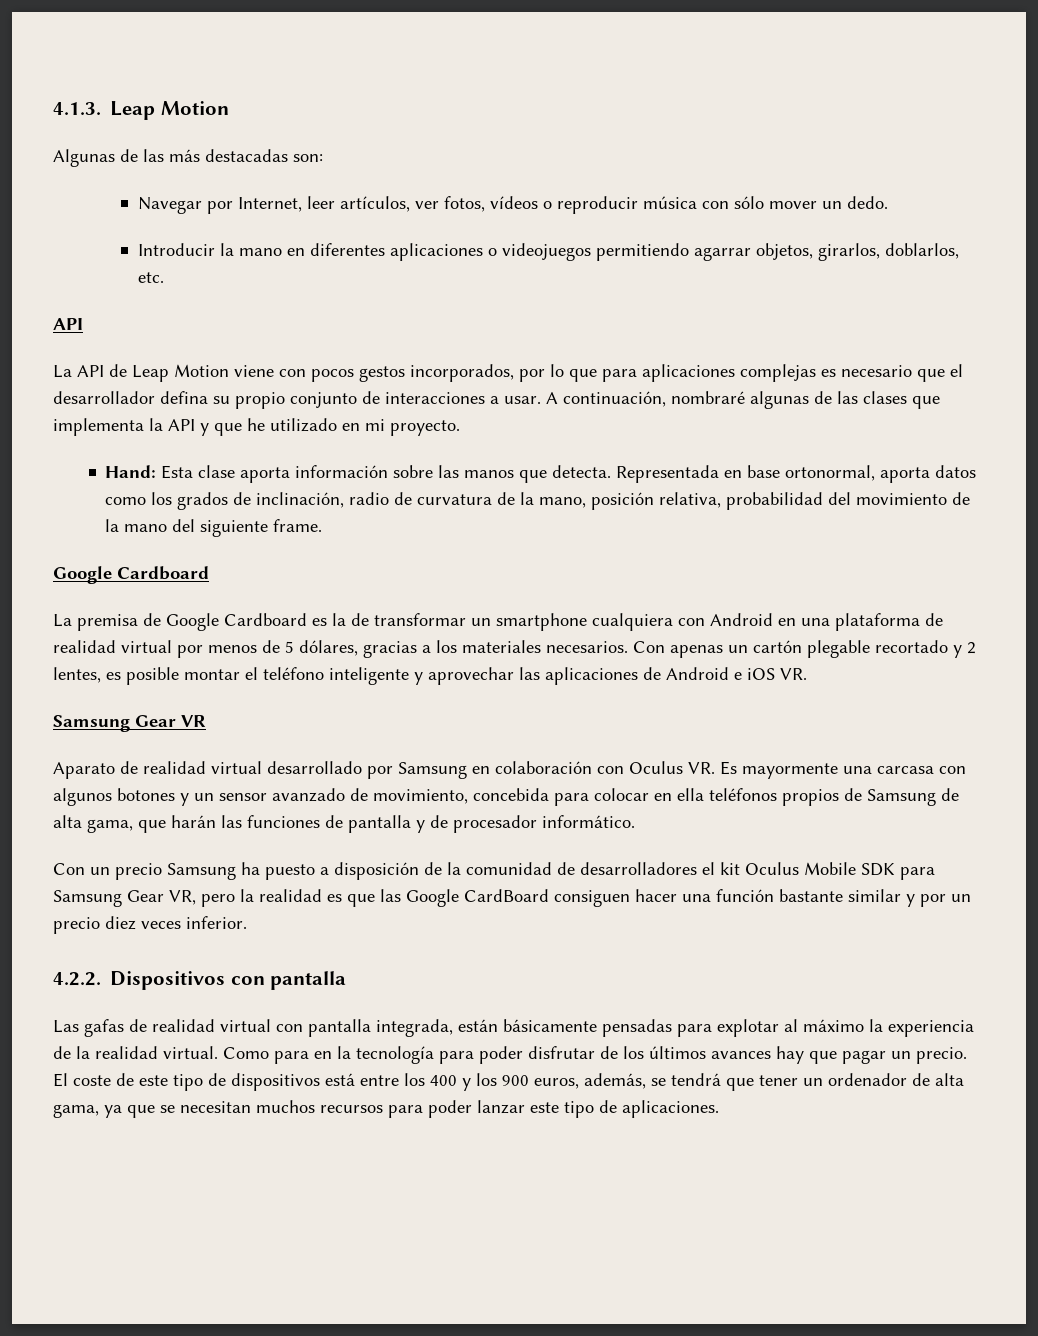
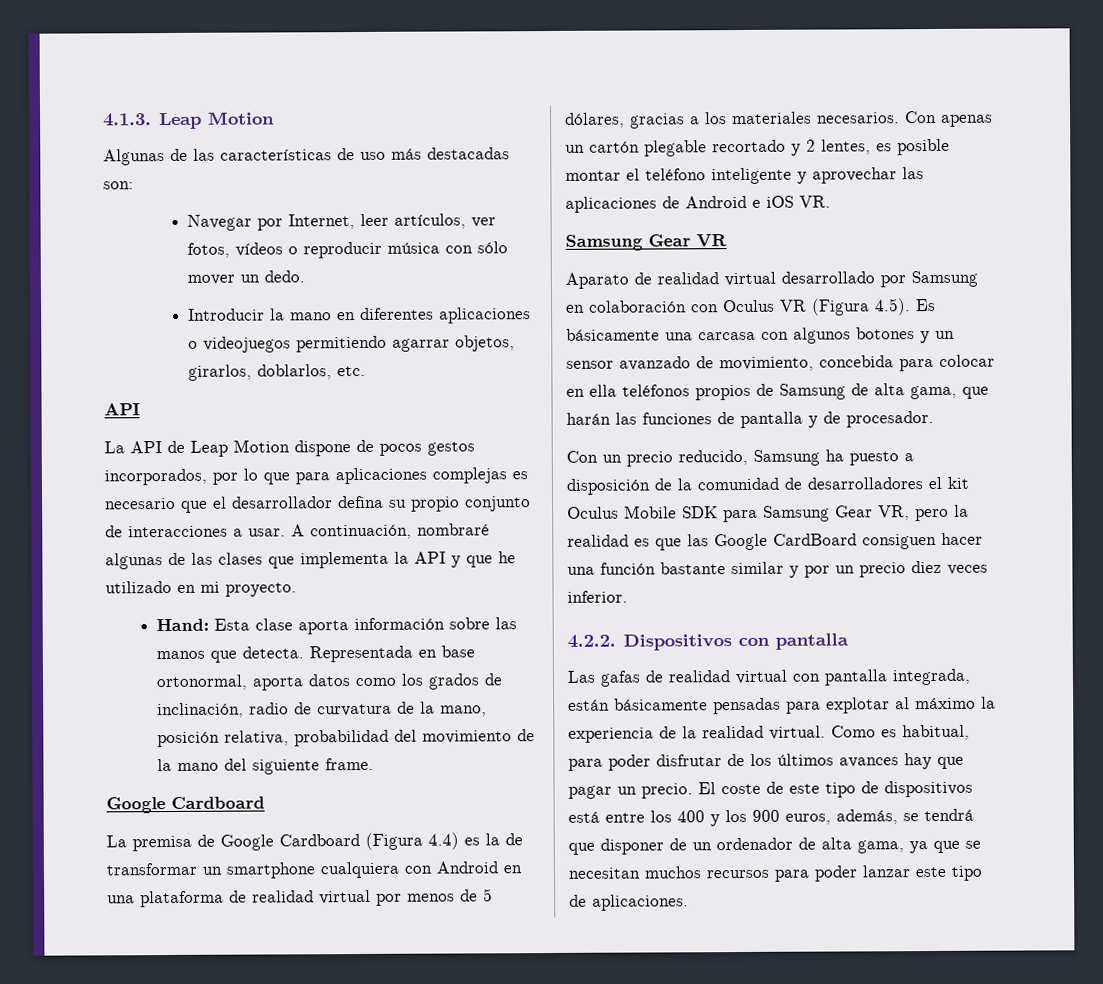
- Algunas de las más destacadas son:
+ Algunas de las características de uso más destacadas son:
- La API de Leap Motion viene con pocos gestos incorporados, por lo que para aplicaciones complejas es necesario que el desarrollador defina su propio conjunto de interacciones a usar.
+ La API de Leap Motion dispone de pocos gestos incorporados, por lo que para aplicaciones complejas es necesario que el desarrollador defina su propio conjunto de interacciones a usar.
- La premisa de Google Cardboard es la de transformar un smartphone cualquiera con Android en una plataforma de realidad virtual por menos de 5 dólares, gracias a los materiales necesarios.
+ La premisa de Google Cardboard (Figura 4.4) es la de transformar un smartphone cualquiera con Android en una plataforma de realidad virtual por menos de 5 dólares, gracias a los materiales necesarios.
- Aparato de realidad virtual desarrollado por Samsung en colaboración con Oculus VR. Es mayormente una carcasa con algunos botones y un sensor avanzado de movimiento, concebida para colocar en ella teléfonos propios de Samsung de alta gama, que harán las funciones de pantalla y de procesador informático.
+ Aparato de realidad virtual desarrollado por Samsung en colaboración con Oculus VR (Figura 4.5). Es básicamente una carcasa con algunos botones y un sensor avanzado de movimiento, concebida para colocar en ella teléfonos propios de Samsung de alta gama, que harán las funciones de pantalla y de procesador.
- Con un precio Samsung ha puesto a disposición de la comunidad de desarrolladores el kit Oculus Mobile SDK para Samsung Gear VR, pero la realidad es que las Google CardBoard consiguen hacer una función bastante similar y por un precio diez veces inferior.
+ Con un precio reducido, Samsung ha puesto a disposición de la comunidad de desarrolladores el kit Oculus Mobile SDK para Samsung Gear VR, pero la realidad es que las Google CardBoard consiguen hacer una función bastante similar y por un precio diez veces inferior.
- Como para en la tecnología para poder disfrutar de los últimos avances hay que pagar un precio.
+ Como es habitual, para poder disfrutar de los últimos avances hay que pagar un precio.
- El coste de este tipo de dispositivos está entre los 400 y los 900 euros, además, se tendrá que tener un ordenador de alta gama, ya que se necesitan muchos recursos para poder lanzar este tipo de aplicaciones.
+ El coste de este tipo de dispositivos está entre los 400 y los 900 euros, además, se tendrá que disponer de un ordenador de alta gama, ya que se necesitan muchos recursos para poder lanzar este tipo de aplicaciones.

